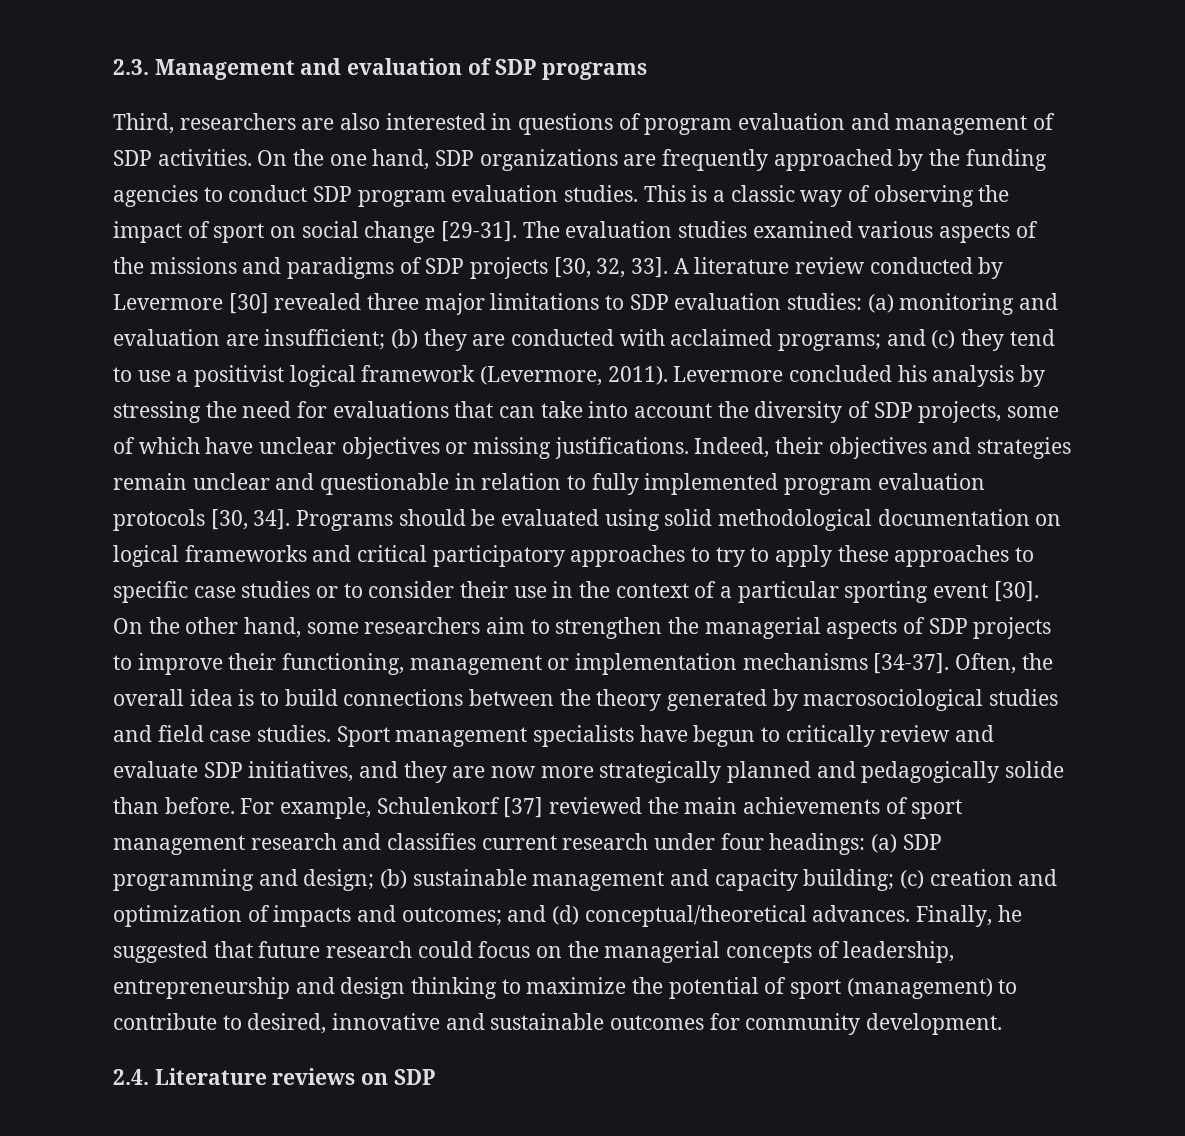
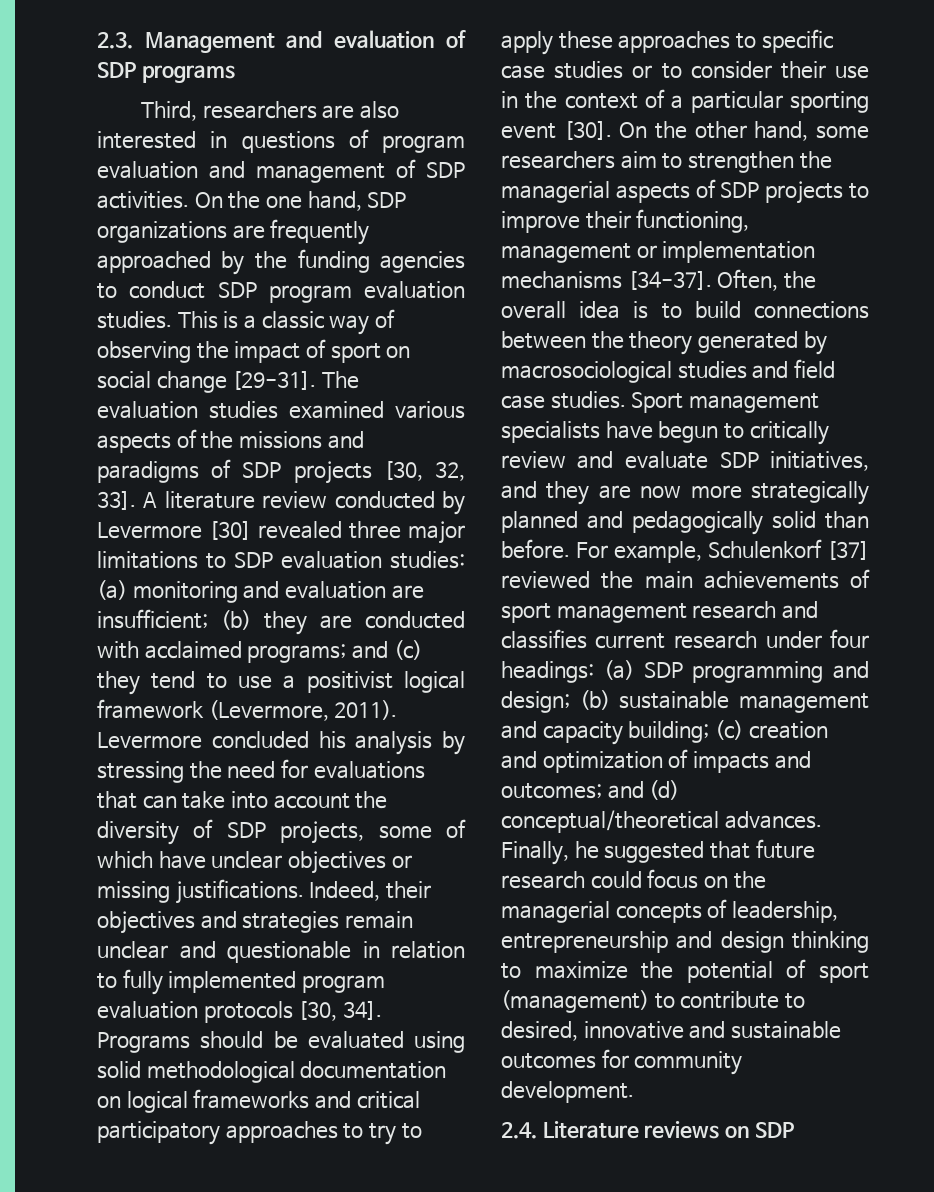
- Sport management specialists have begun to critically review and evaluate SDP initiatives, and they are now more strategically planned and pedagogically solide than before.
+ Sport management specialists have begun to critically review and evaluate SDP initiatives, and they are now more strategically planned and pedagogically solid than before.

